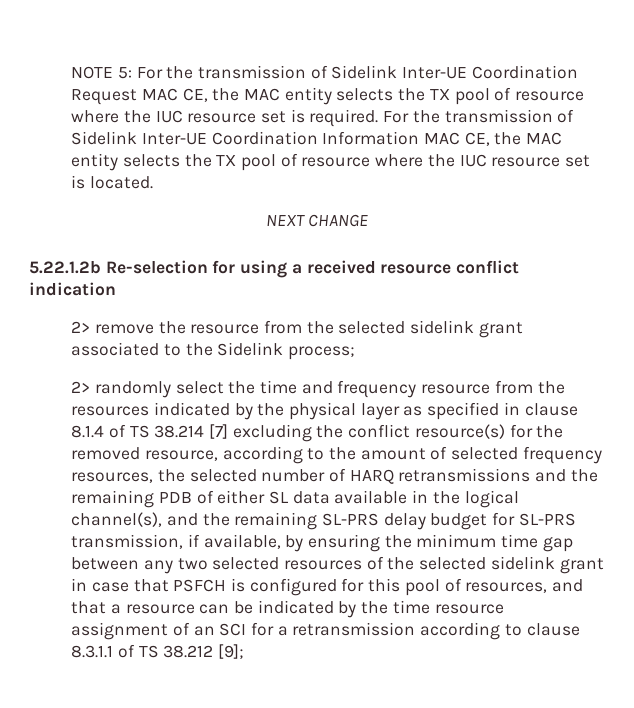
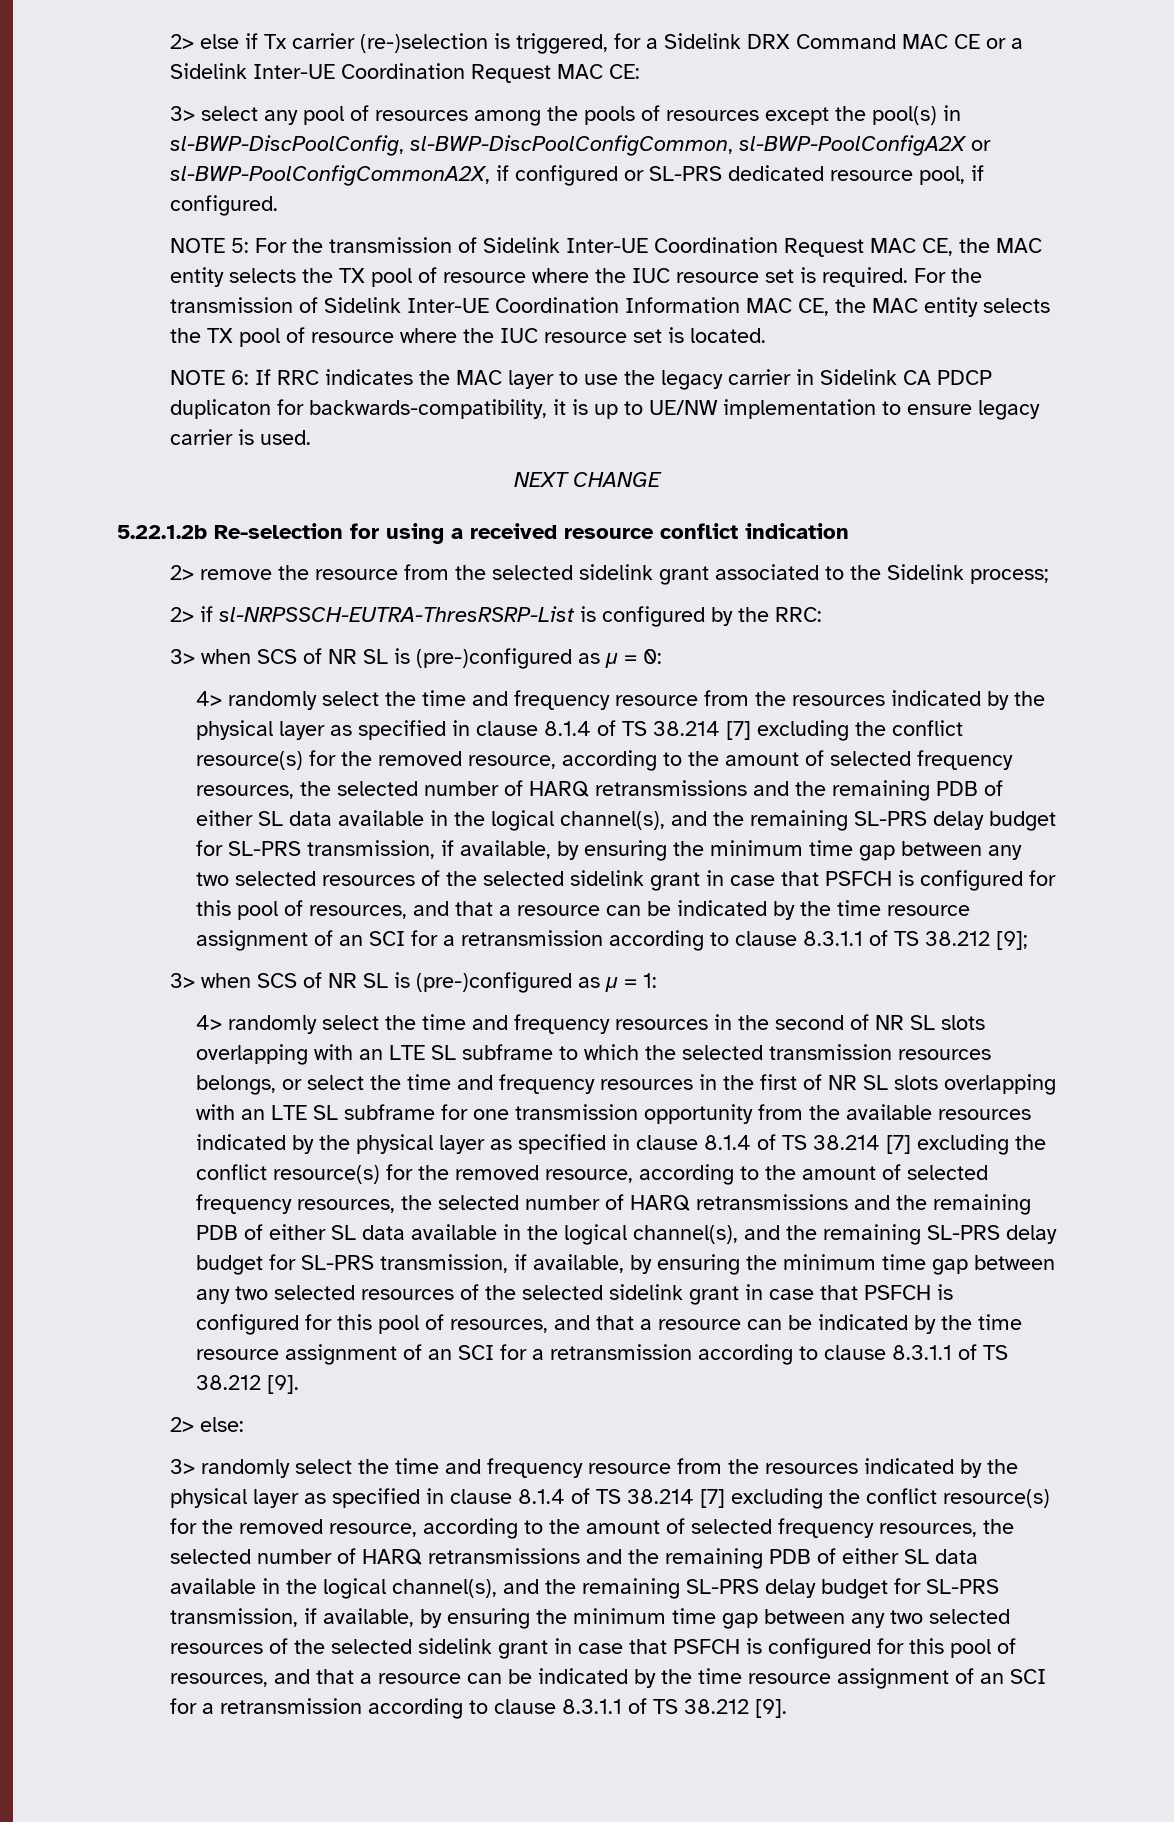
+ 2> else if Tx carrier (re-)selection is triggered, for a Sidelink DRX Command MAC CE or a Sidelink Inter-UE Coordination Request MAC CE:
+ 3> select any pool of resources among the pools of resources except the pool(s) in sl-BWP-DiscPoolConfig, sl-BWP-DiscPoolConfigCommon, sl-BWP-PoolConfigA2X or sl-BWP-PoolConfigCommonA2X, if configured or SL-PRS dedicated resource pool, if configured.
+ NOTE 6: If RRC indicates the MAC layer to use the legacy carrier in Sidelink CA PDCP duplicaton for backwards-compatibility, it is up to UE/NW implementation to ensure legacy carrier is used.
- 2> randomly select the time and frequency resource from the resources indicated by the physical layer as specified in clause 8.1.4 of TS 38.214 [7] excluding the conflict resource(s) for the removed resource, according to the amount of selected frequency resources, the selected number of HARQ retransmissions and the remaining PDB of either SL data available in the logical channel(s), and the remaining SL-PRS delay budget for SL-PRS transmission, if available, by ensuring the minimum time gap between any two selected resources of the selected sidelink grant in case that PSFCH is configured for this pool of resources, and that a resource can be indicated by the time resource assignment of an SCI for a retransmission according to clause 8.3.1.1 of TS 38.212 [9];
+ 2> if sl-NRPSSCH-EUTRA-ThresRSRP-List is configured by the RRC:
+ 3> when SCS of NR SL is (pre-)configured as μ = 0:
+ 4> randomly select the time and frequency resource from the resources indicated by the physical layer as specified in clause 8.1.4 of TS 38.214 [7] excluding the conflict resource(s) for the removed resource, according to the amount of selected frequency resources, the selected number of HARQ retransmissions and the remaining PDB of either SL data available in the logical channel(s), and the remaining SL-PRS delay budget for SL-PRS transmission, if available, by ensuring the minimum time gap between any two selected resources of the selected sidelink grant in case that PSFCH is configured for this pool of resources, and that a resource can be indicated by the time resource assignment of an SCI for a retransmission according to clause 8.3.1.1 of TS 38.212 [9];
+ 3> when SCS of NR SL is (pre-)configured as μ = 1:
+ 4> randomly select the time and frequency resources in the second of NR SL slots overlapping with an LTE SL subframe to which the selected transmission resources belongs, or select the time and frequency resources in the first of NR SL slots overlapping with an LTE SL subframe for one transmission opportunity from the available resources indicated by the physical layer as specified in clause 8.1.4 of TS 38.214 [7] excluding the conflict resource(s) for the removed resource, according to the amount of selected frequency resources, the selected number of HARQ retransmissions and the remaining PDB of either SL data available in the logical channel(s), and the remaining SL-PRS delay budget for SL-PRS transmission, if available, by ensuring the minimum time gap between any two selected resources of the selected sidelink grant in case that PSFCH is configured for this pool of resources, and that a resource can be indicated by the time resource assignment of an SCI for a retransmission according to clause 8.3.1.1 of TS 38.212 [9].
+ 2> else:
+ 3> randomly select the time and frequency resource from the resources indicated by the physical layer as specified in clause 8.1.4 of TS 38.214 [7] excluding the conflict resource(s) for the removed resource, according to the amount of selected frequency resources, the selected number of HARQ retransmissions and the remaining PDB of either SL data available in the logical channel(s), and the remaining SL-PRS delay budget for SL-PRS transmission, if available, by ensuring the minimum time gap between any two selected resources of the selected sidelink grant in case that PSFCH is configured for this pool of resources, and that a resource can be indicated by the time resource assignment of an SCI for a retransmission according to clause 8.3.1.1 of TS 38.212 [9].

